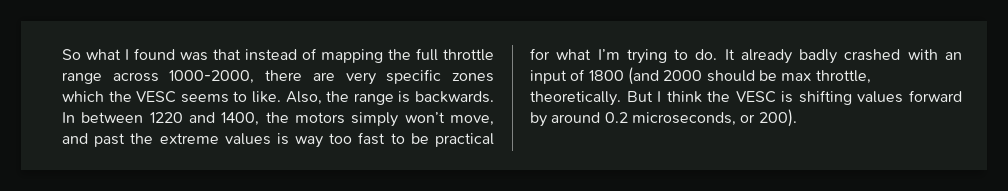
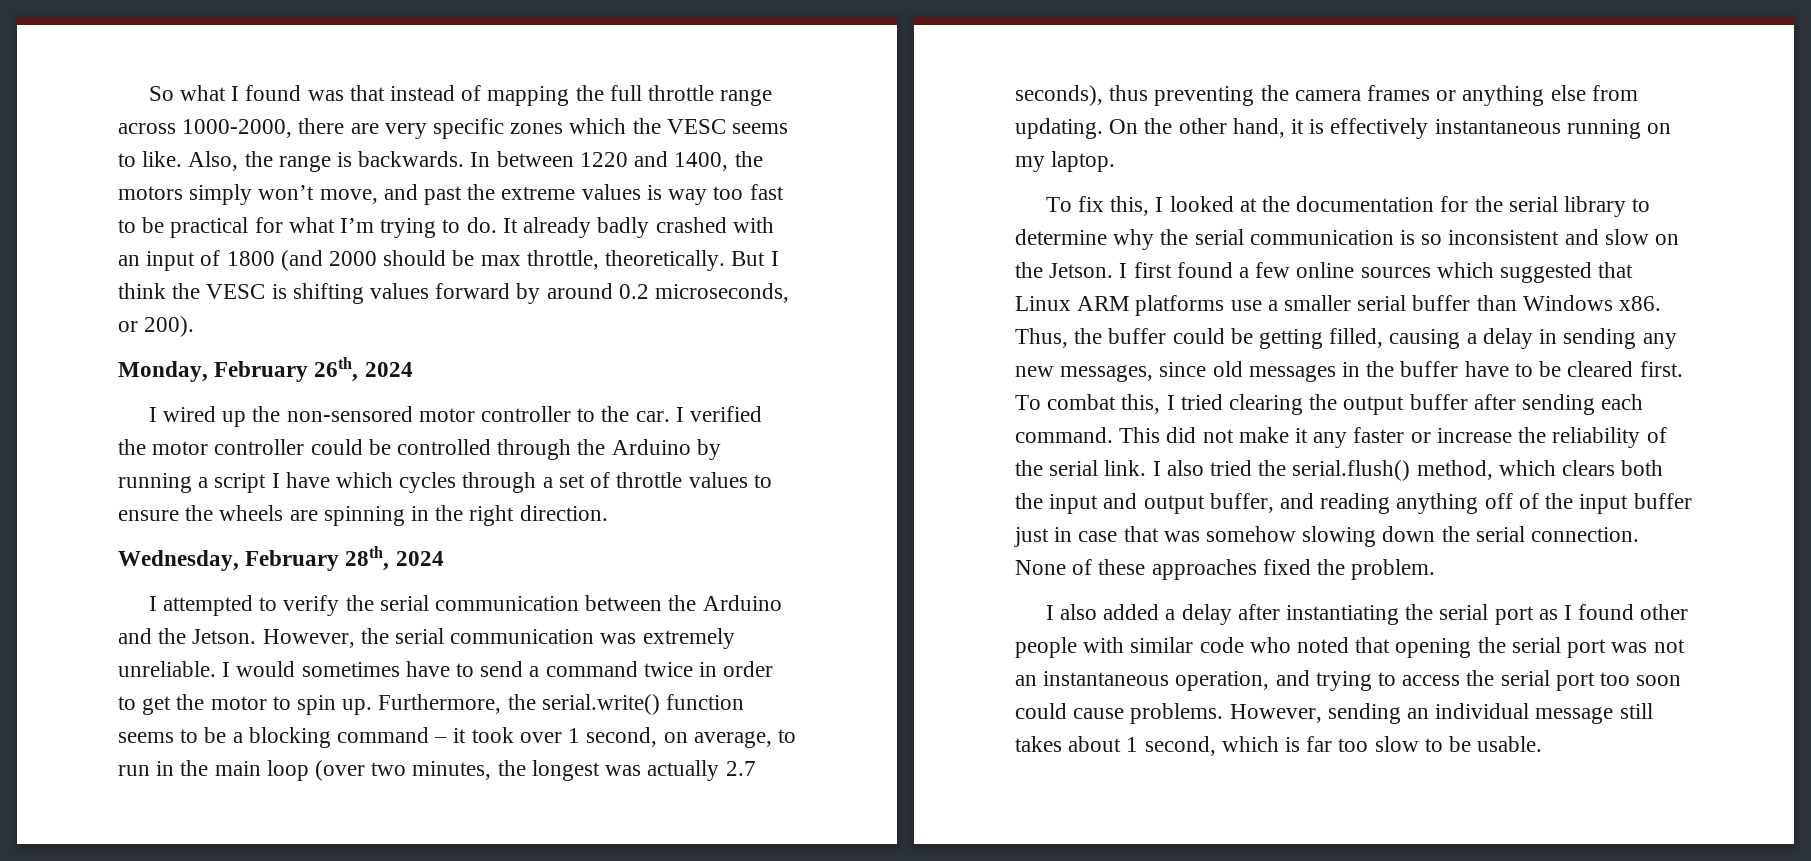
+ Monday, February 26th, 2024
+ I wired up the non-sensored motor controller to the car. I verified the motor controller could be controlled through the Arduino by running a script I have which cycles through a set of throttle values to ensure the wheels are spinning in the right direction.
+ Wednesday, February 28th, 2024
+ I attempted to verify the serial communication between the Arduino and the Jetson. However, the serial communication was extremely unreliable. I would sometimes have to send a command twice in order to get the motor to spin up. Furthermore, the serial.write() function seems to be a blocking command – it took over 1 second, on average, to run in the main loop (over two minutes, the longest was actually 2.7 seconds), thus preventing the camera frames or anything else from updating. On the other hand, it is effectively instantaneous running on my laptop.
+ To fix this, I looked at the documentation for the serial library to determine why the serial communication is so inconsistent and slow on the Jetson. I first found a few online sources which suggested that Linux ARM platforms use a smaller serial buffer than Windows x86. Thus, the buffer could be getting filled, causing a delay in sending any new messages, since old messages in the buffer have to be cleared first. To combat this, I tried clearing the output buffer after sending each command. This did not make it any faster or increase the reliability of the serial link. I also tried the serial.flush() method, which clears both the input and output buffer, and reading anything off of the input buffer just in case that was somehow slowing down the serial connection. None of these approaches fixed the problem.
+ I also added a delay after instantiating the serial port as I found other people with similar code who noted that opening the serial port was not an instantaneous operation, and trying to access the serial port too soon could cause problems. However, sending an individual message still takes about 1 second, which is far too slow to be usable.

